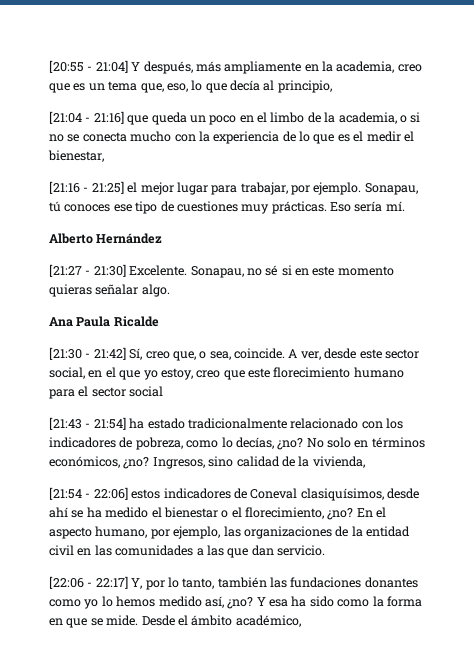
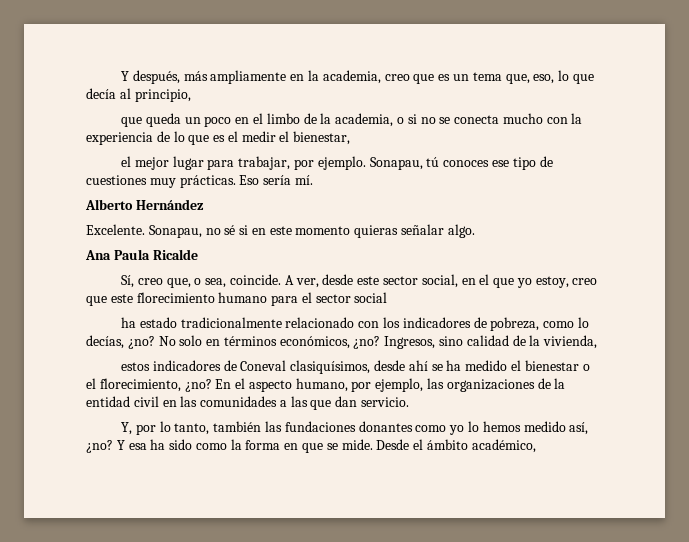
- [20:55 - 21:04] Y después, más ampliamente en la academia, creo que es un tema que, eso, lo que decía al principio,
+ Y después, más ampliamente en la academia, creo que es un tema que, eso, lo que decía al principio,
- [21:04 - 21:16] que queda un poco en el limbo de la academia, o si no se conecta mucho con la experiencia de lo que es el medir el bienestar,
+ que queda un poco en el limbo de la academia, o si no se conecta mucho con la experiencia de lo que es el medir el bienestar,
- [21:16 - 21:25] el mejor lugar para trabajar, por ejemplo.
+ el mejor lugar para trabajar, por ejemplo.
- [21:27 - 21:30] Excelente.
+ Excelente.
- [21:30 - 21:42] Sí, creo que, o sea, coincide.
+ Sí, creo que, o sea, coincide.
- [21:43 - 21:54] ha estado tradicionalmente relacionado con los indicadores de pobreza, como lo decías, ¿no?
+ ha estado tradicionalmente relacionado con los indicadores de pobreza, como lo decías, ¿no?
- [21:54 - 22:06] estos indicadores de Coneval clasiquísimos, desde ahí se ha medido el bienestar o el florecimiento, ¿no?
+ estos indicadores de Coneval clasiquísimos, desde ahí se ha medido el bienestar o el florecimiento, ¿no?
- [22:06 - 22:17] Y, por lo tanto, también las fundaciones donantes como yo lo hemos medido así, ¿no?
+ Y, por lo tanto, también las fundaciones donantes como yo lo hemos medido así, ¿no?

